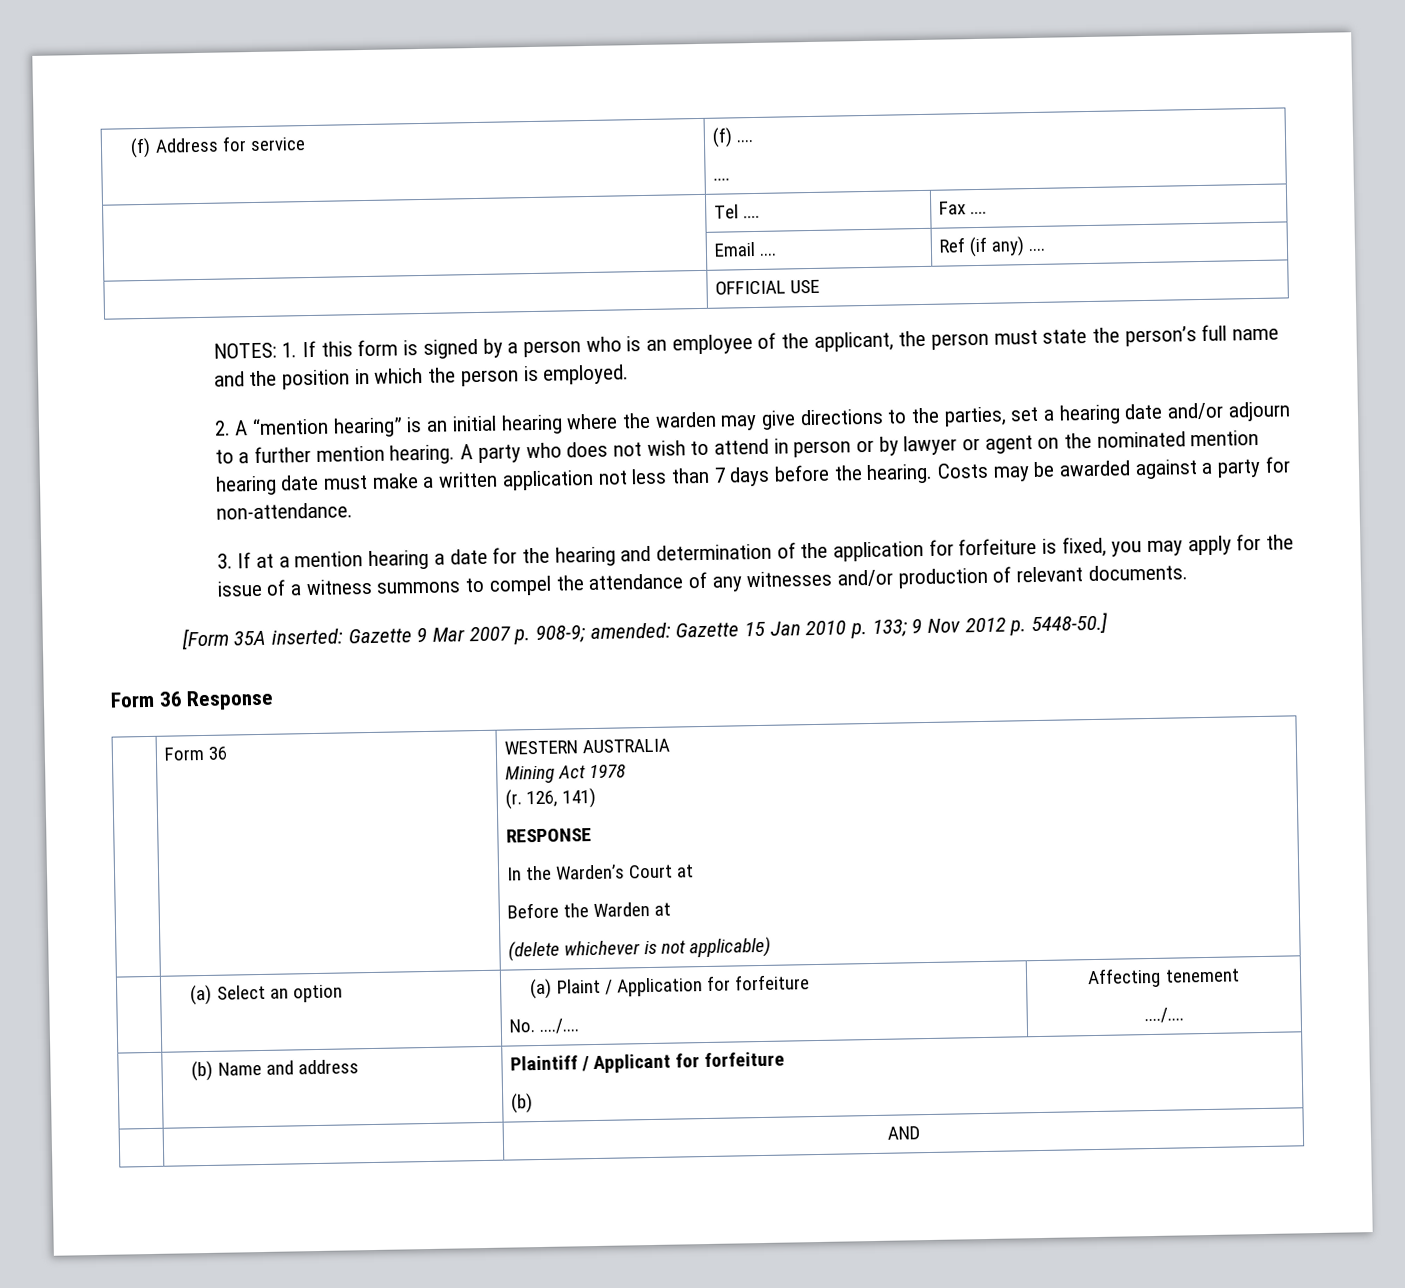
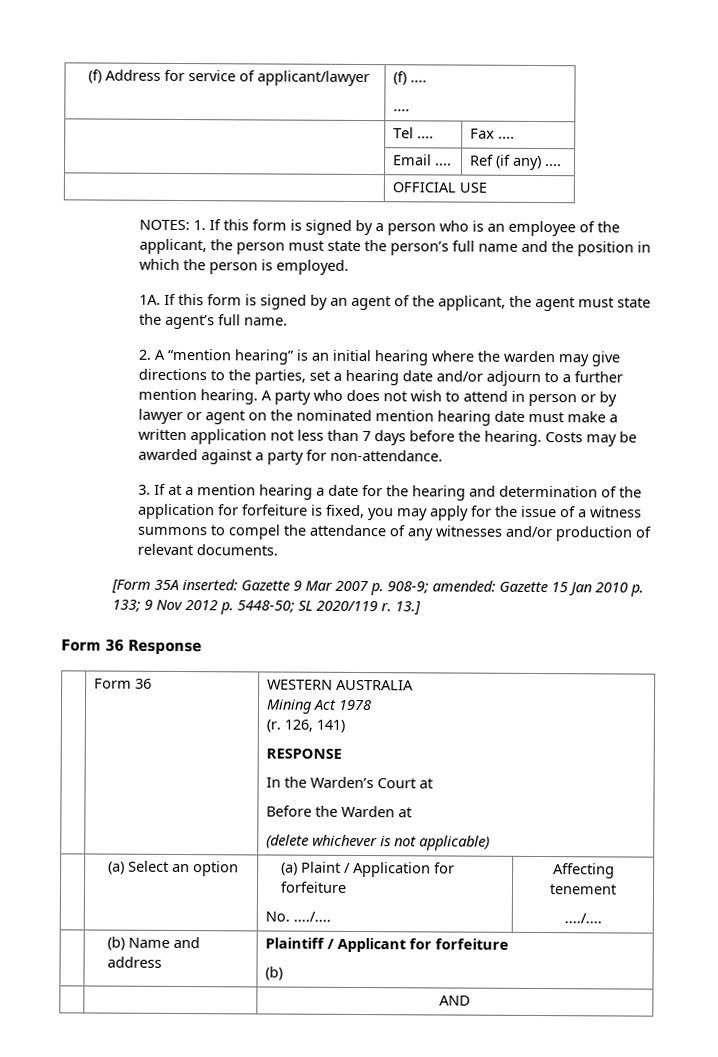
- (f) Address for service | (f) ....
+ (f) Address for service of applicant/lawyer | (f) ....
+ 1A. If this form is signed by an agent of the applicant, the agent must state the agent’s full name.
- [Form 35A inserted: Gazette 9 Mar 2007 p. 908-9; amended: Gazette 15 Jan 2010 p. 133; 9 Nov 2012 p. 5448-50.]
+ [Form 35A inserted: Gazette 9 Mar 2007 p. 908-9; amended: Gazette 15 Jan 2010 p. 133; 9 Nov 2012 p. 5448-50; SL 2020/119 r. 13.]

